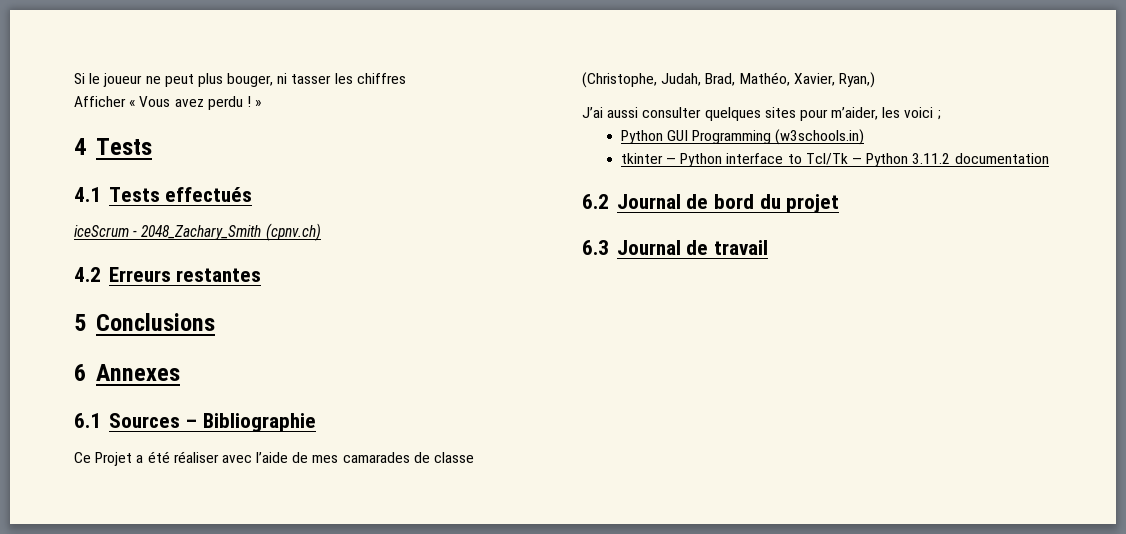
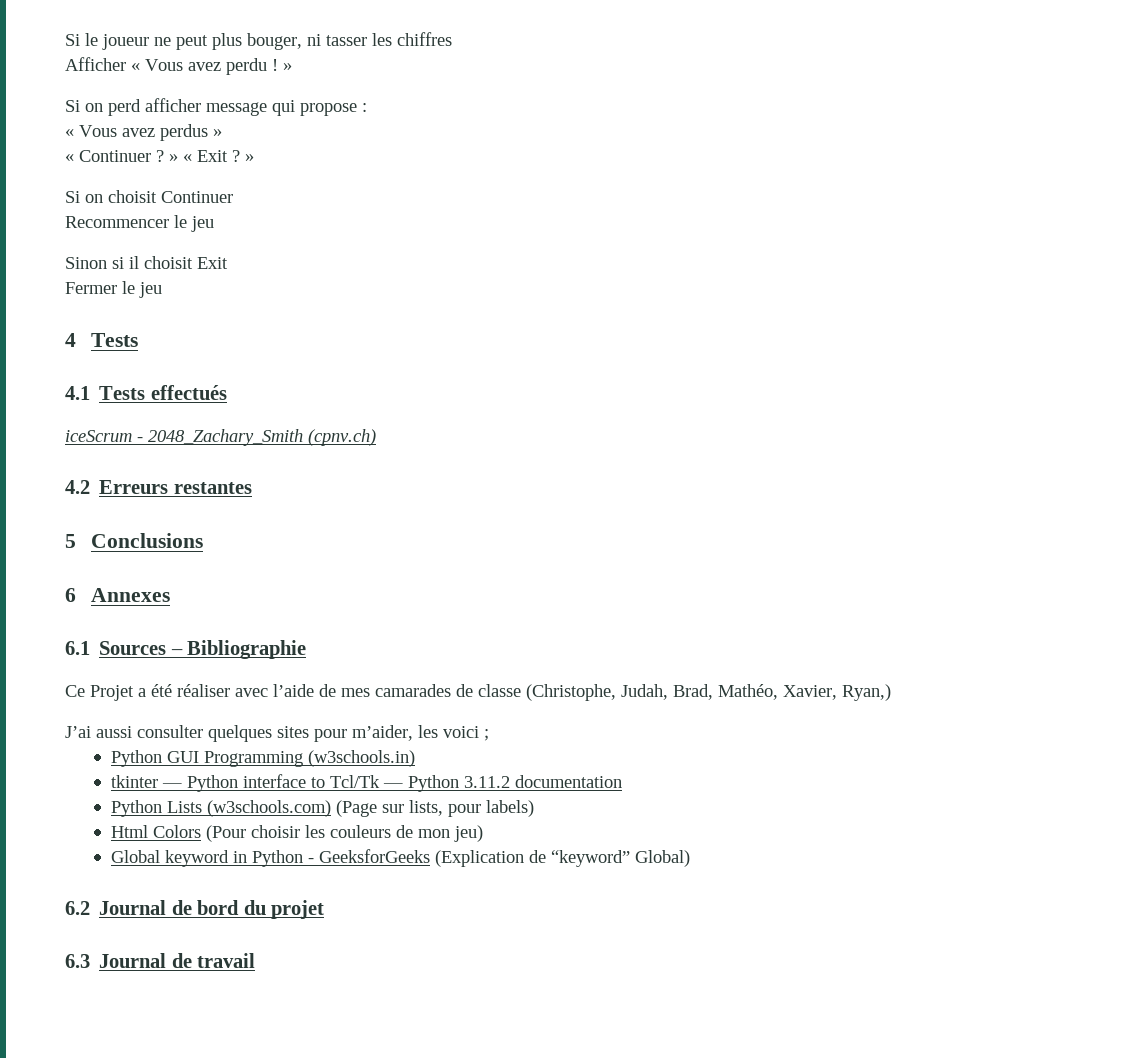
+ Si on perd afficher message qui propose :
+ « Vous avez perdus »
+ « Continuer ? » « Exit ? »
+ Si on choisit Continuer
+ Recommencer le jeu
+ Sinon si il choisit Exit
+ Fermer le jeu
+ Python Lists (w3schools.com) (Page sur lists, pour labels)
+ Html Colors (Pour choisir les couleurs de mon jeu)
+ Global keyword in Python - GeeksforGeeks (Explication de “keyword” Global)

